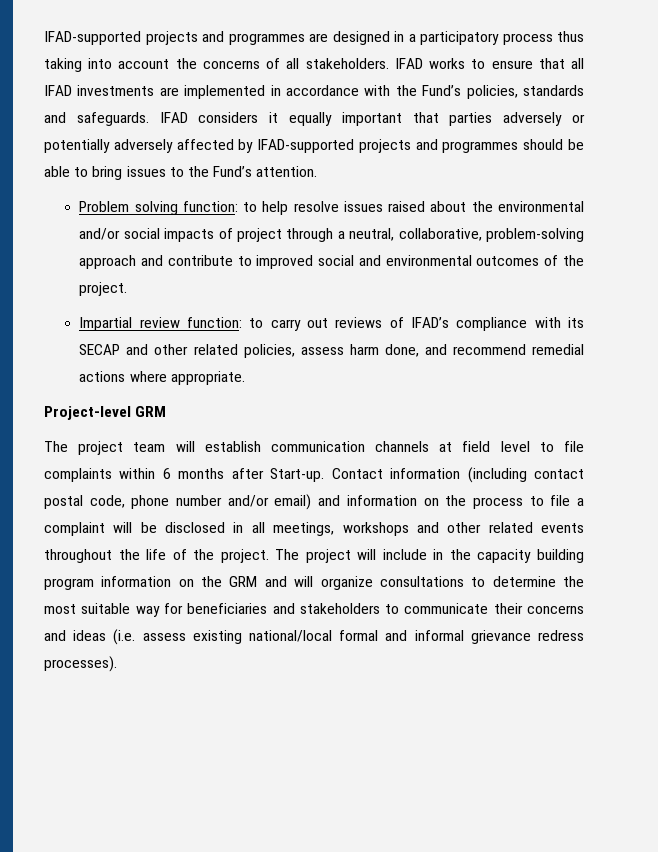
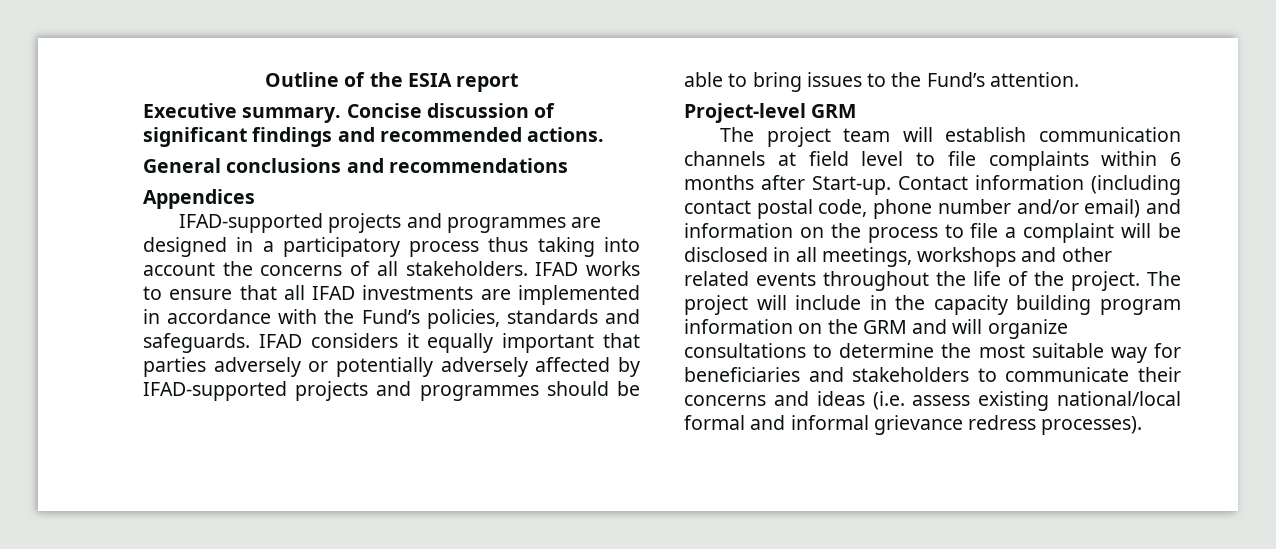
+ Outline of the ESIA report
+ Executive summary. Concise discussion of significant findings and recommended actions.
+ General conclusions and recommendations
+ Appendices
- Problem solving function: to help resolve issues raised about the environmental and/or social impacts of project through a neutral, collaborative, problem-solving approach and contribute to improved social and environmental outcomes of the project.
- Impartial review function: to carry out reviews of IFAD’s compliance with its SECAP and other related policies, assess harm done, and recommend remedial actions where appropriate.

